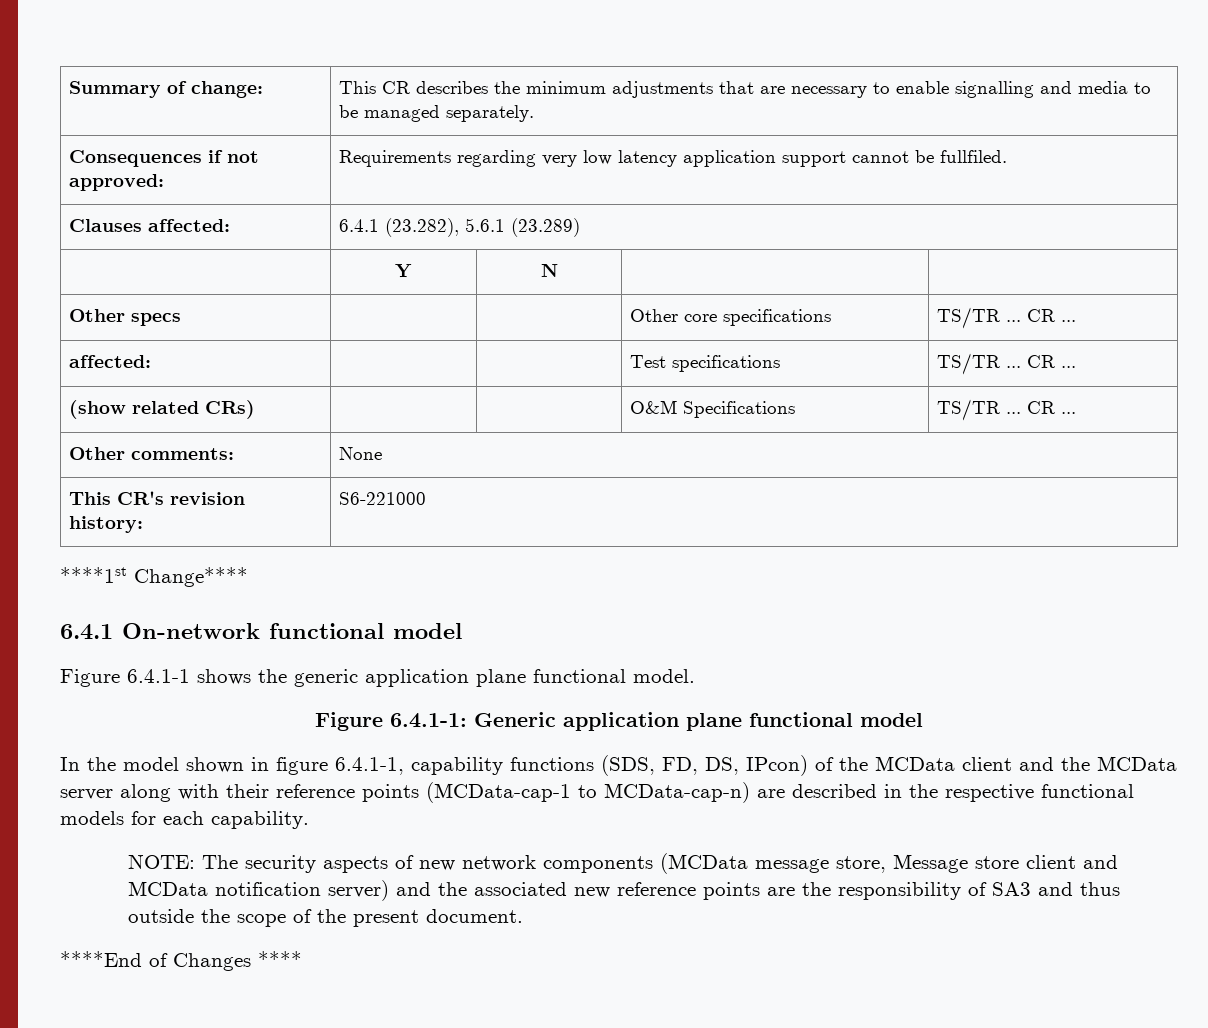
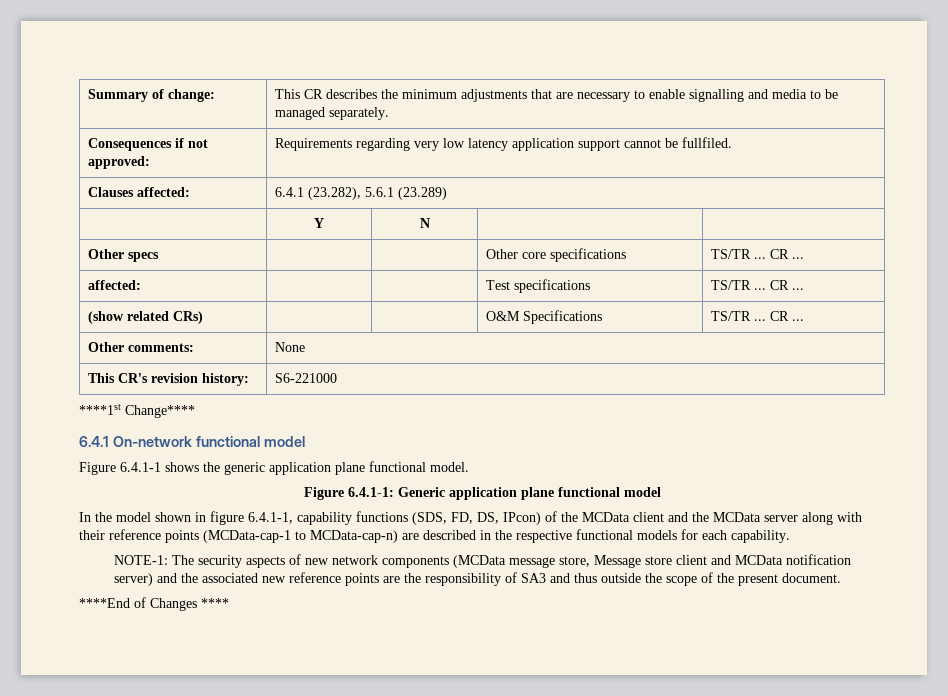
- NOTE: The security aspects of new network components (MCData message store, Message store client and MCData notification server) and the associated new reference points are the responsibility of SA3 and thus outside the scope of the present document.
+ NOTE-1: The security aspects of new network components (MCData message store, Message store client and MCData notification server) and the associated new reference points are the responsibility of SA3 and thus outside the scope of the present document.

